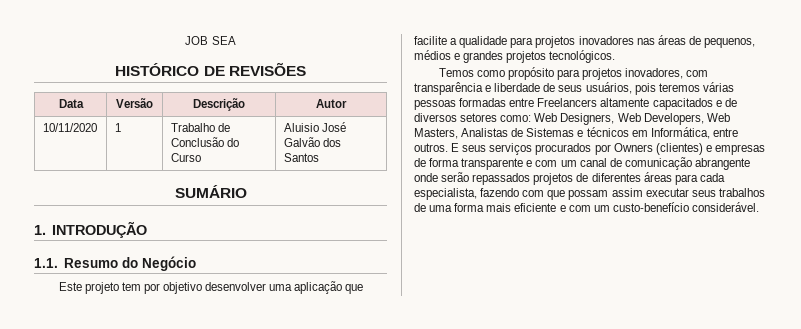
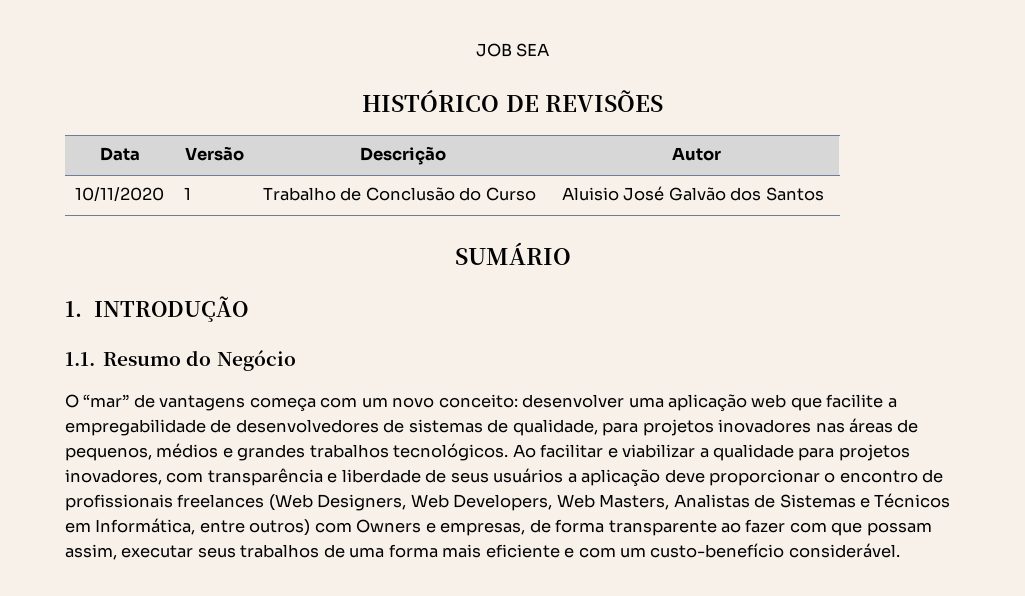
- Este projeto tem por objetivo desenvolver uma aplicação que facilite a qualidade para projetos inovadores nas áreas de pequenos, médios e grandes projetos tecnológicos.
- Temos como propósito para projetos inovadores, com transparência e liberdade de seus usuários, pois teremos várias pessoas formadas entre Freelancers altamente capacitados e de diversos setores como: Web Designers, Web Developers, Web Masters, Analistas de Sistemas e técnicos em Informática, entre outros. E seus serviços procurados por Owners (clientes) e empresas de forma transparente e com um canal de comunicação abrangente onde serão repassados projetos de diferentes áreas para cada especialista, fazendo com que possam assim executar seus trabalhos de uma forma mais eficiente e com um custo-benefício considerável.
+ O “mar” de vantagens começa com um novo conceito: desenvolver uma aplicação web que facilite a empregabilidade de desenvolvedores de sistemas de qualidade, para projetos inovadores nas áreas de pequenos, médios e grandes trabalhos tecnológicos. Ao facilitar e viabilizar a qualidade para projetos inovadores, com transparência e liberdade de seus usuários a aplicação deve proporcionar o encontro de profissionais freelances (Web Designers, Web Developers, Web Masters, Analistas de Sistemas e Técnicos em Informática, entre outros) com Owners e empresas, de forma transparente ao fazer com que possam assim, executar seus trabalhos de uma forma mais eficiente e com um custo-benefício considerável.

